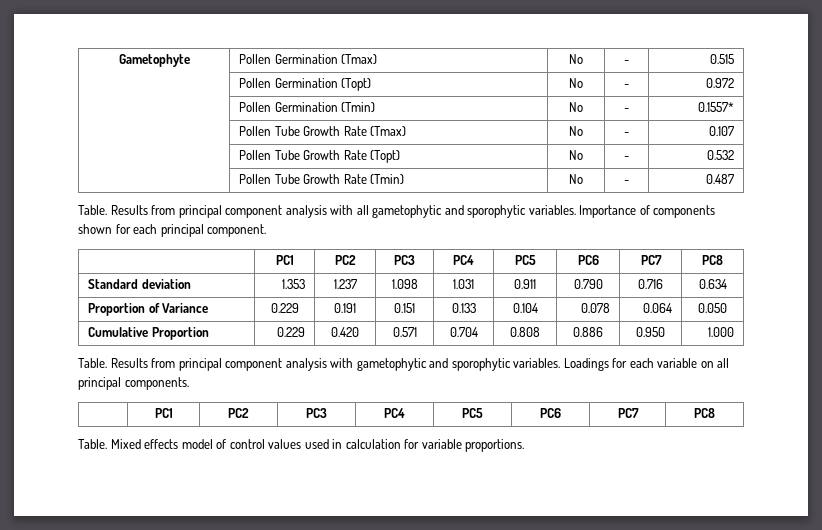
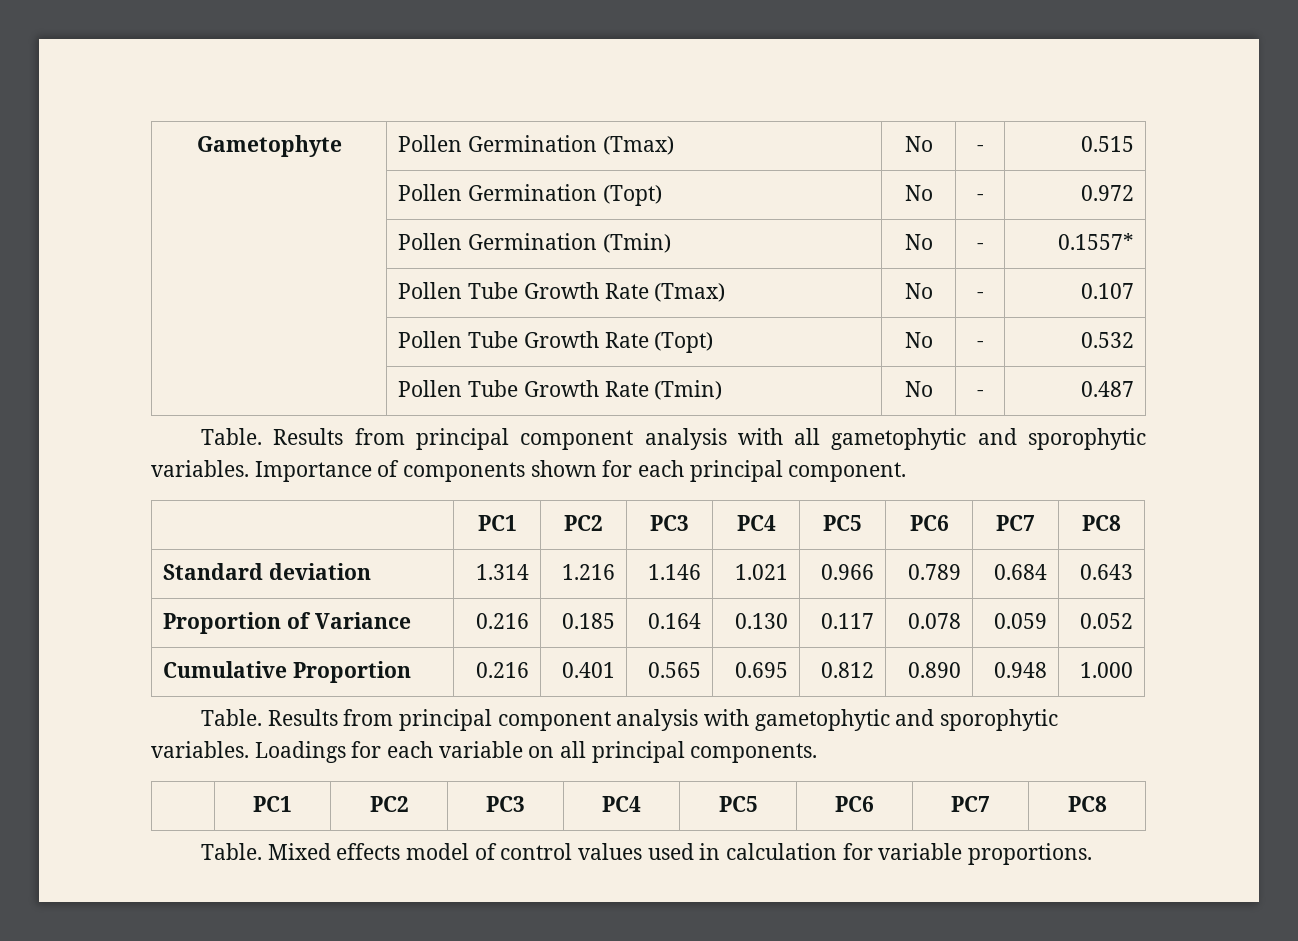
- Standard deviation | 1.353 | 1.237 | 1.098 | 1.031 | 0.911 | 0.790 | 0.716 | 0.634
- Proportion of Variance | 0.229 | 0.191 | 0.151 | 0.133 | 0.104 | 0.078 | 0.064 | 0.050
+ Standard deviation | 1.314 | 1.216 | 1.146 | 1.021 | 0.966 | 0.789 | 0.684 | 0.643
+ Proportion of Variance | 0.216 | 0.185 | 0.164 | 0.130 | 0.117 | 0.078 | 0.059 | 0.052
- Cumulative Proportion | 0.229 | 0.420 | 0.571 | 0.704 | 0.808 | 0.886 | 0.950 | 1.000
+ Cumulative Proportion | 0.216 | 0.401 | 0.565 | 0.695 | 0.812 | 0.890 | 0.948 | 1.000

